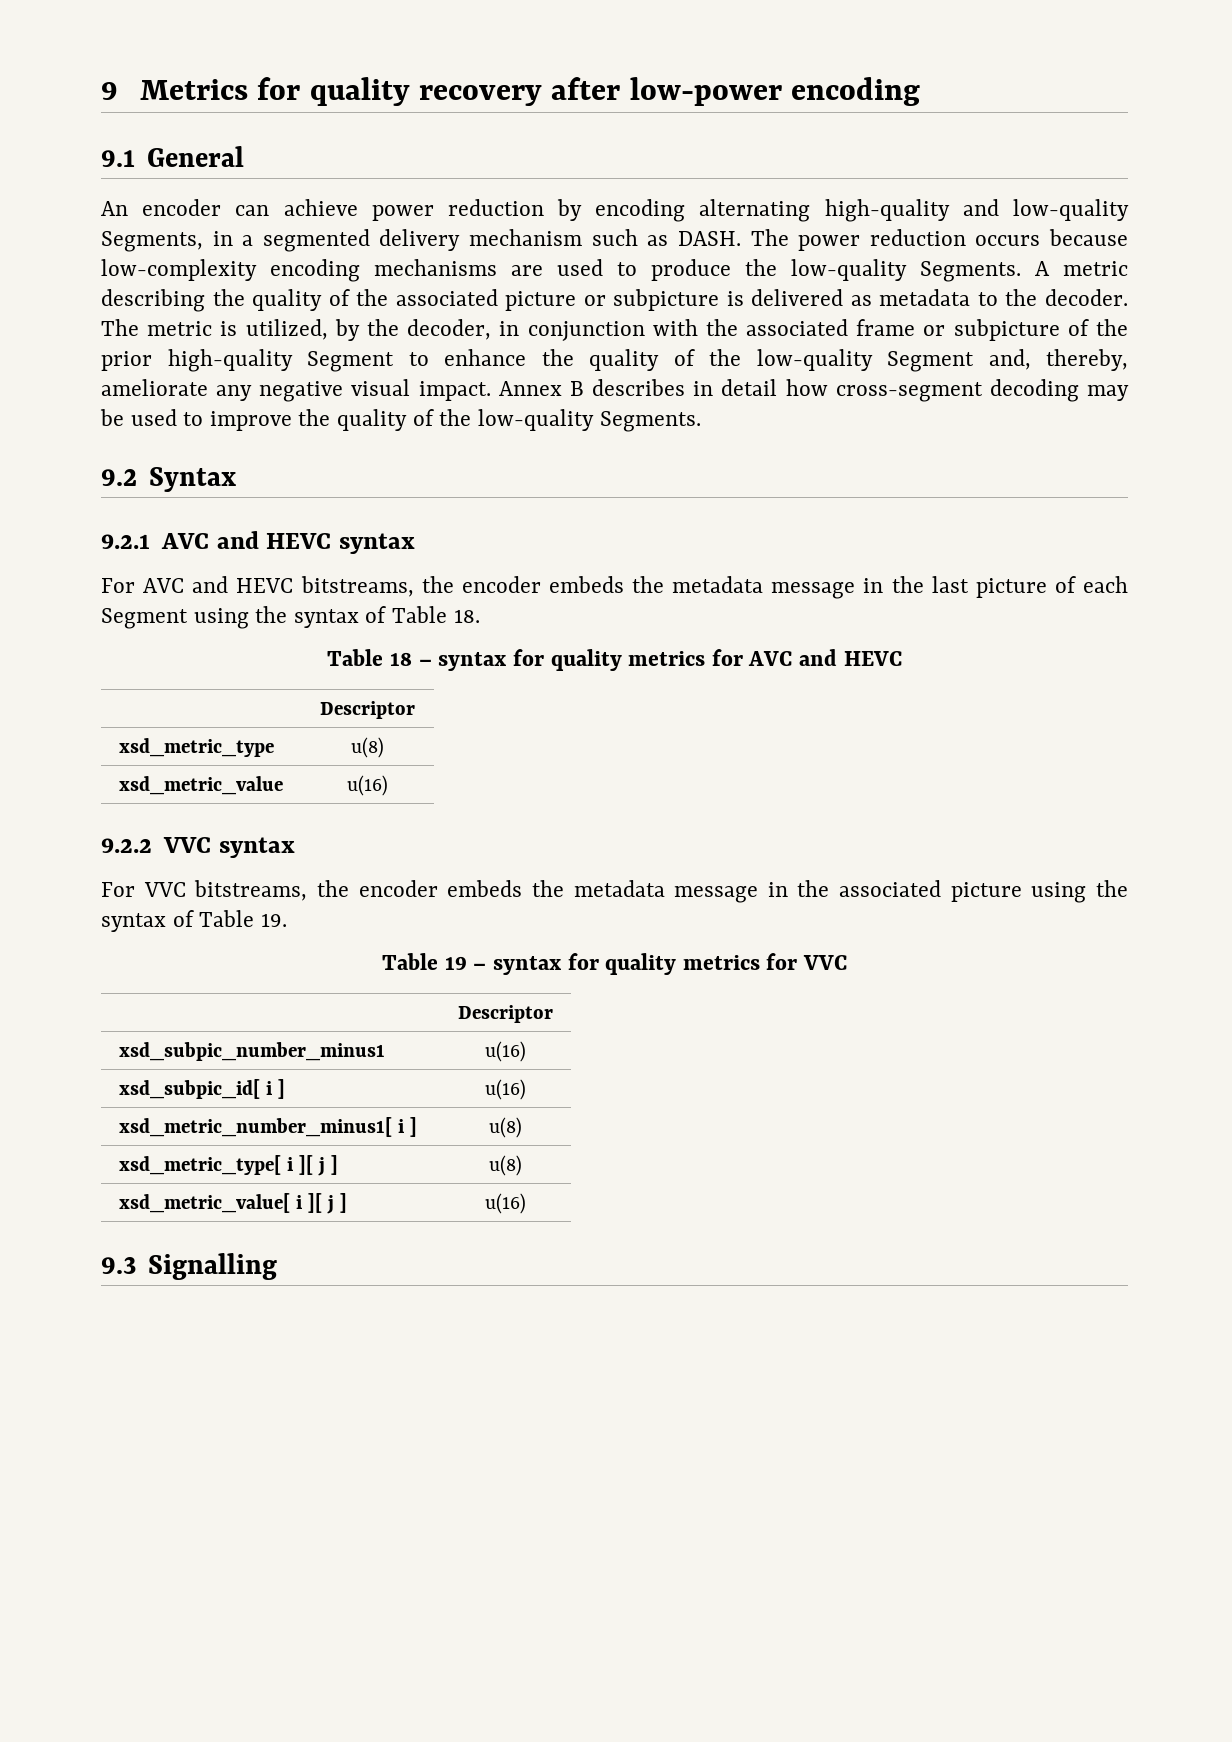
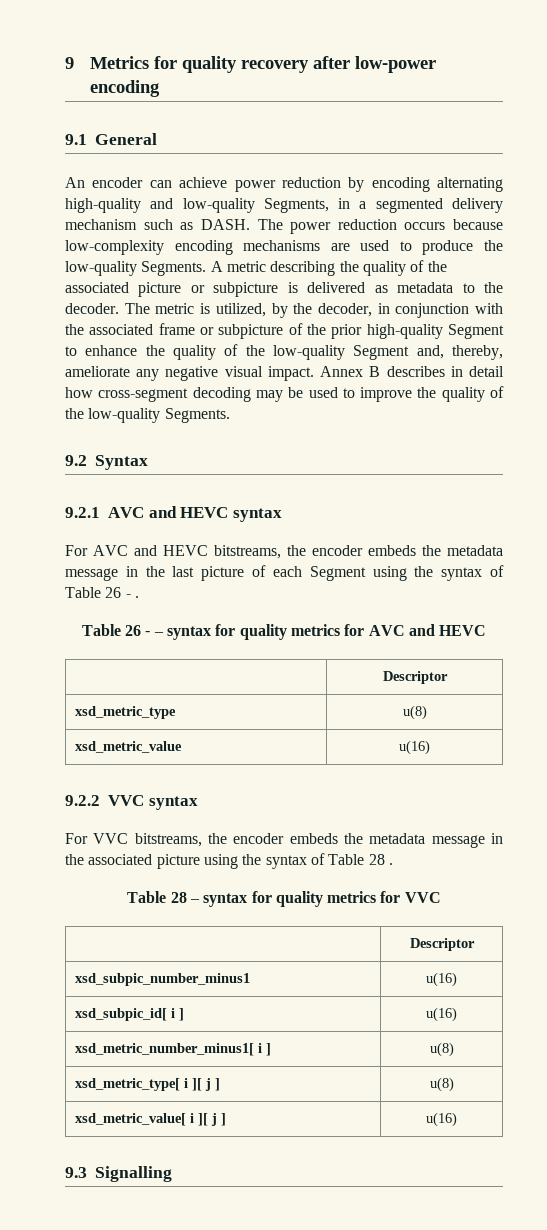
- For AVC and HEVC bitstreams, the encoder embeds the metadata message in the last picture of each Segment using the syntax of Table 18.
- Table 18 – syntax for quality metrics for AVC and HEVC
+ For AVC and HEVC bitstreams, the encoder embeds the metadata message in the last picture of each Segment using the syntax of Table 26 - .
+ Table 26 - – syntax for quality metrics for AVC and HEVC
- For VVC bitstreams, the encoder embeds the metadata message in the associated picture using the syntax of Table 19.
- Table 19 – syntax for quality metrics for VVC
+ For VVC bitstreams, the encoder embeds the metadata message in the associated picture using the syntax of Table 28 .
+ Table 28 – syntax for quality metrics for VVC

